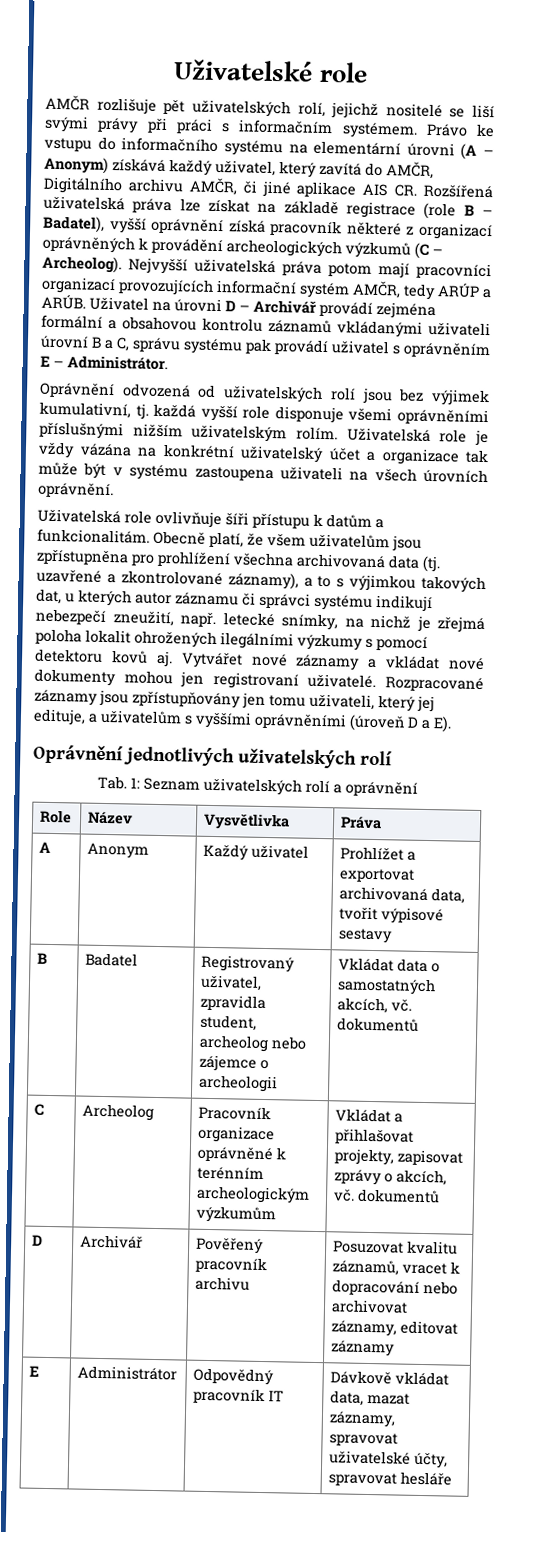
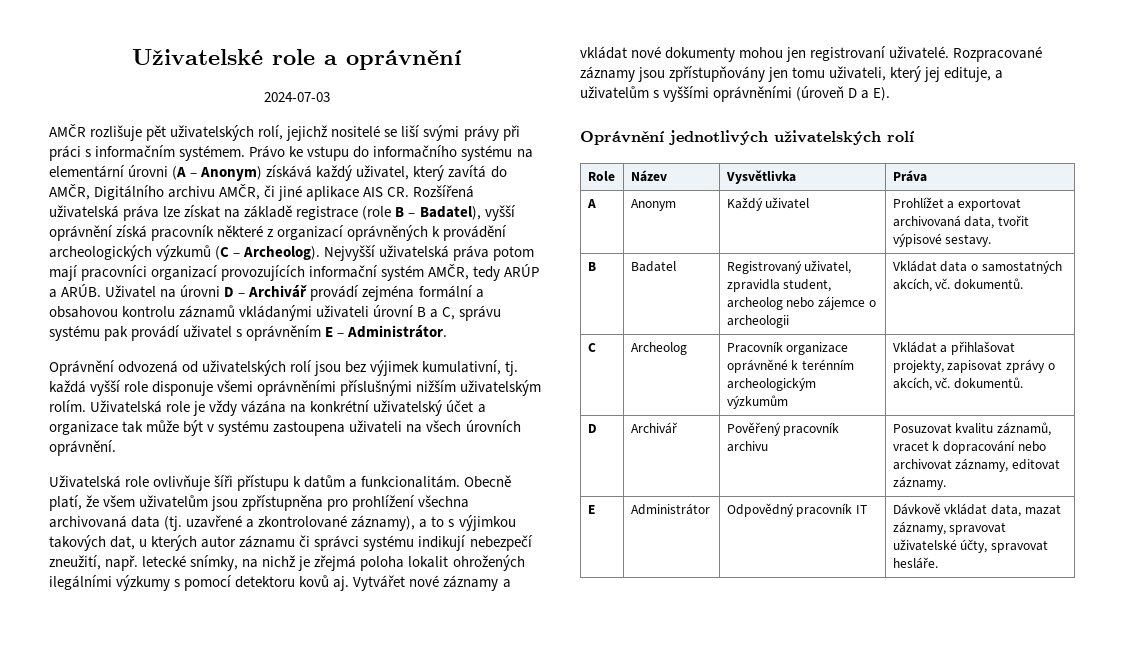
- Uživatelské role
+ Uživatelské role a oprávnění
+ 2024-07-03
- Tab. 1: Seznam uživatelských rolí a oprávnění
- A | Anonym | Každý uživatel | Prohlížet a exportovat archivovaná data, tvořit výpisové sestavy
+ A | Anonym | Každý uživatel | Prohlížet a exportovat archivovaná data, tvořit výpisové sestavy.
- B | Badatel | Registrovaný uživatel, zpravidla student, archeolog nebo zájemce o archeologii | Vkládat data o samostatných akcích, vč. dokumentů
+ B | Badatel | Registrovaný uživatel, zpravidla student, archeolog nebo zájemce o archeologii | Vkládat data o samostatných akcích, vč. dokumentů.
- C | Archeolog | Pracovník organizace oprávněné k terénním archeologickým výzkumům | Vkládat a přihlašovat projekty, zapisovat zprávy o akcích, vč. dokumentů
+ C | Archeolog | Pracovník organizace oprávněné k terénním archeologickým výzkumům | Vkládat a přihlašovat projekty, zapisovat zprávy o akcích, vč. dokumentů.
- D | Archivář | Pověřený pracovník archivu | Posuzovat kvalitu záznamů, vracet k dopracování nebo archivovat záznamy, editovat záznamy
+ D | Archivář | Pověřený pracovník archivu | Posuzovat kvalitu záznamů, vracet k dopracování nebo archivovat záznamy, editovat záznamy.
- E | Administrátor | Odpovědný pracovník IT | Dávkově vkládat data, mazat záznamy, spravovat uživatelské účty, spravovat hesláře
+ E | Administrátor | Odpovědný pracovník IT | Dávkově vkládat data, mazat záznamy, spravovat uživatelské účty, spravovat hesláře.

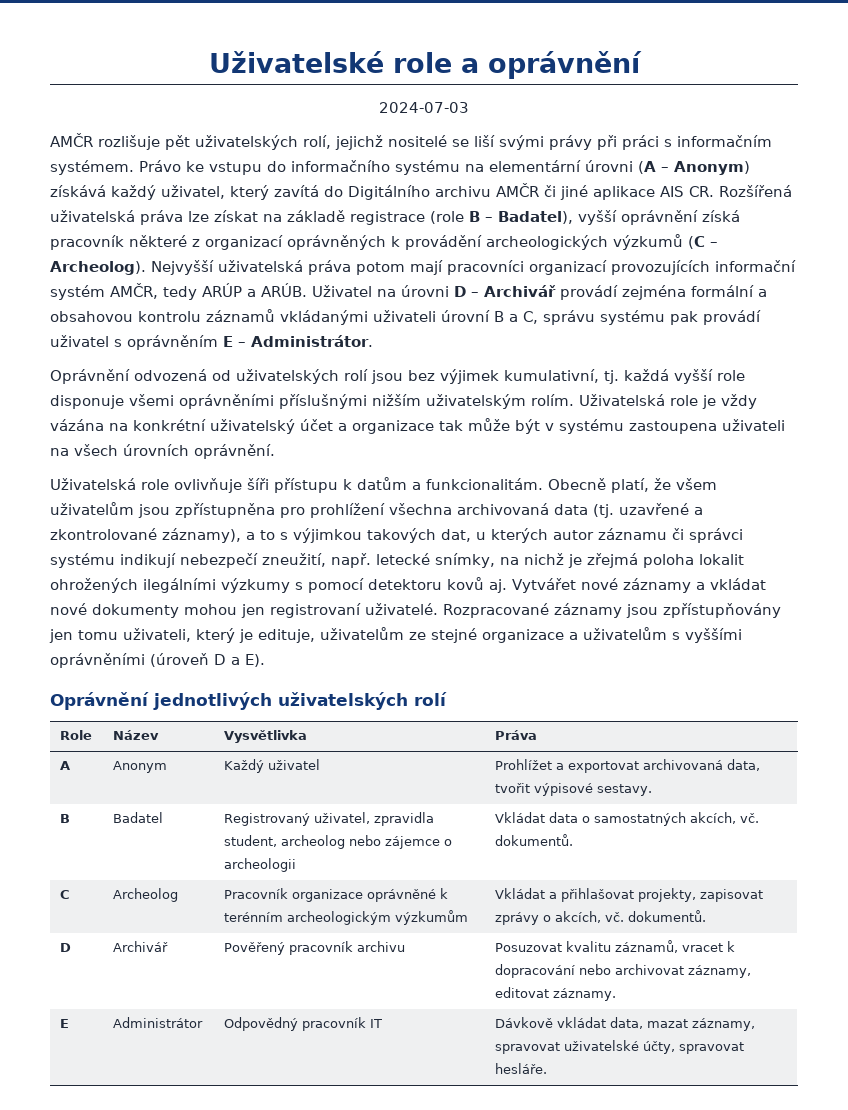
- Právo ke vstupu do informačního systému na elementární úrovni (A – Anonym) získává každý uživatel, který zavítá do AMČR, Digitálního archivu AMČR, či jiné aplikace AIS CR. Rozšířená uživatelská práva lze získat na základě registrace (role B – Badatel), vyšší oprávnění získá pracovník některé z organizací oprávněných k provádění archeologických výzkumů (C – Archeolog).
+ Právo ke vstupu do informačního systému na elementární úrovni (A – Anonym) získává každý uživatel, který zavítá do Digitálního archivu AMČR či jiné aplikace AIS CR. Rozšířená uživatelská práva lze získat na základě registrace (role B – Badatel), vyšší oprávnění získá pracovník některé z organizací oprávněných k provádění archeologických výzkumů (C – Archeolog).
- Rozpracované záznamy jsou zpřístupňovány jen tomu uživateli, který jej edituje, a uživatelům s vyššími oprávněními (úroveň D a E).
+ Rozpracované záznamy jsou zpřístupňovány jen tomu uživateli, který je edituje, uživatelům ze stejné organizace a uživatelům s vyššími oprávněními (úroveň D a E).

